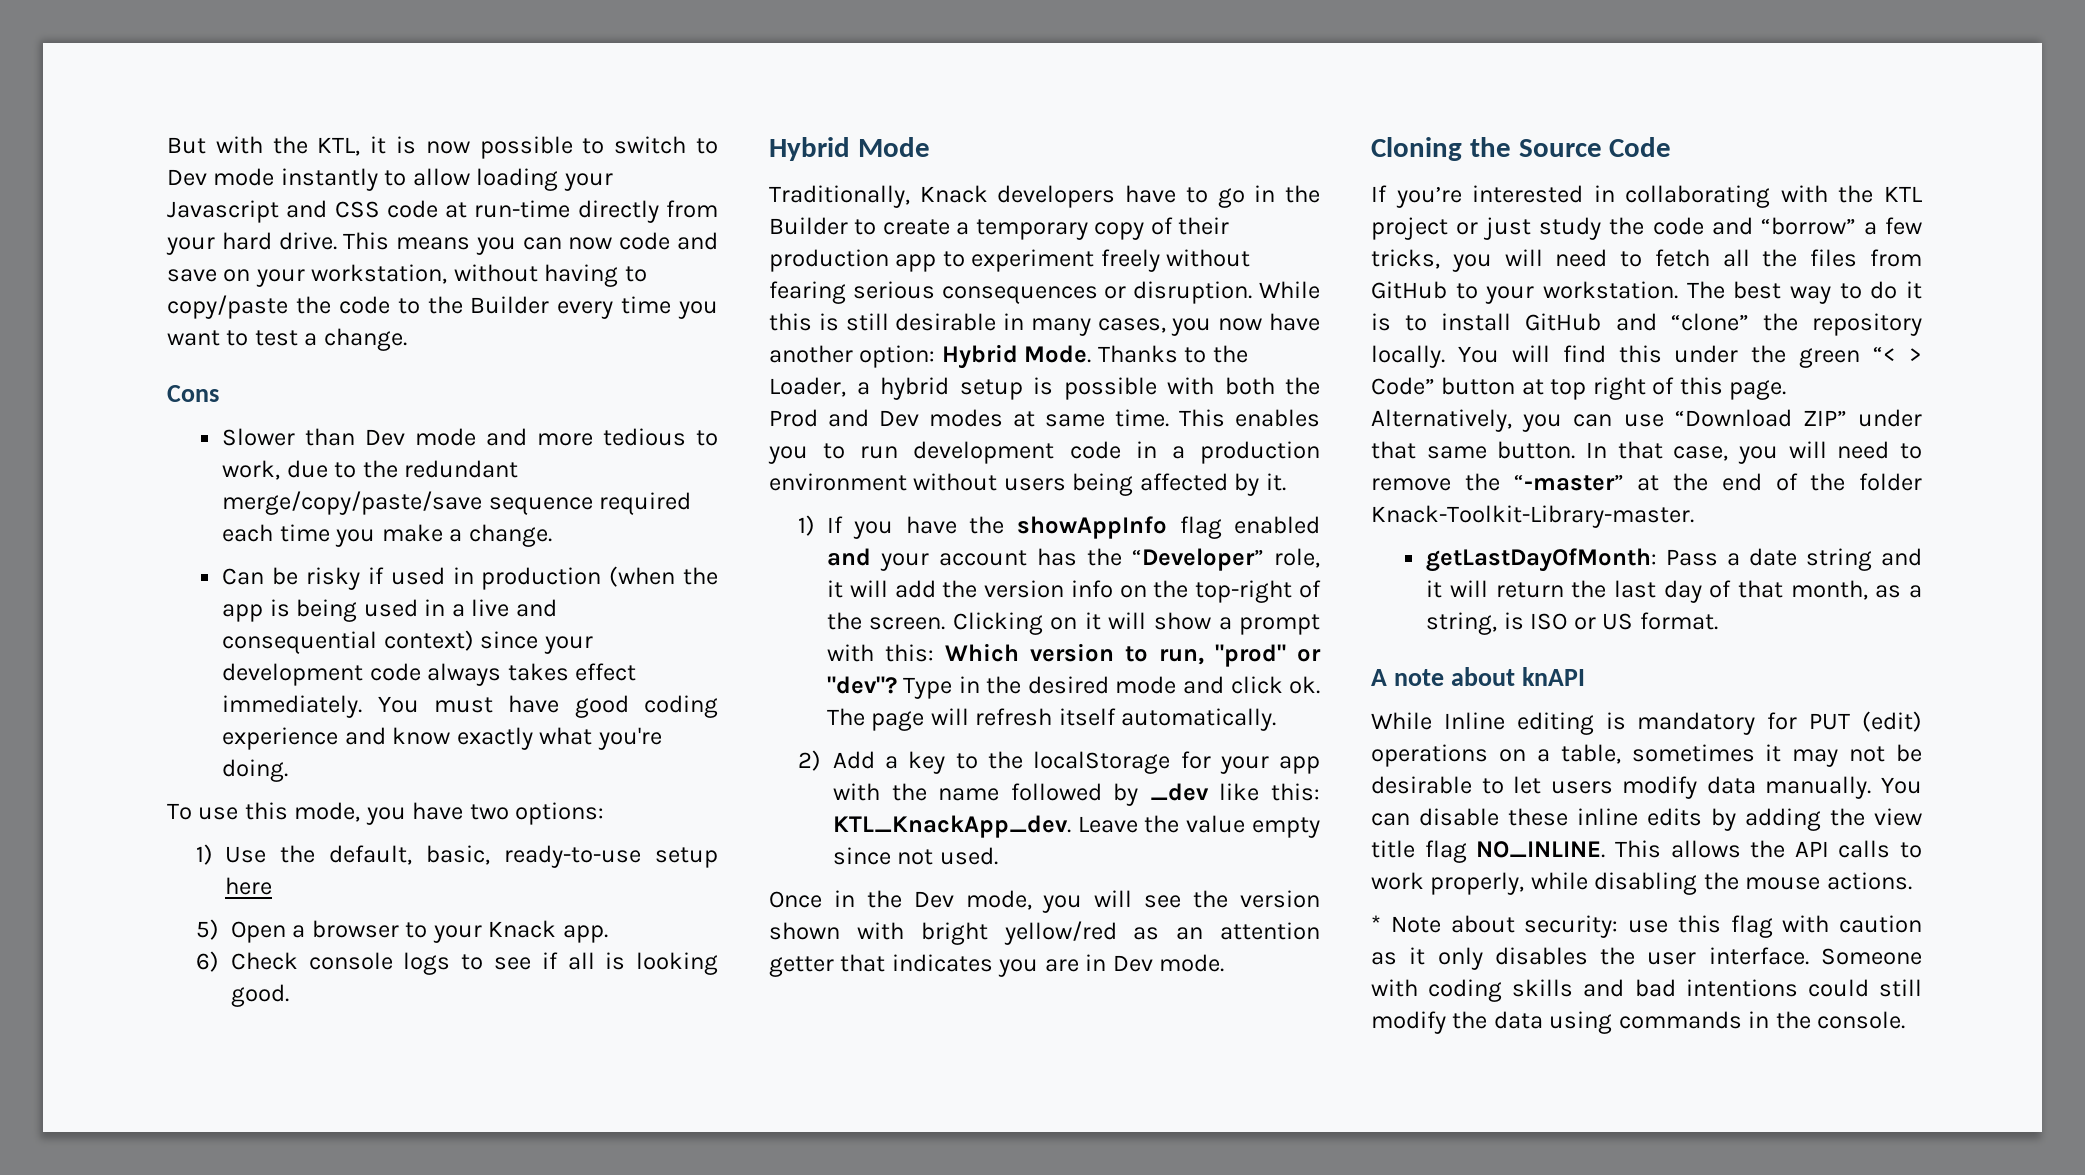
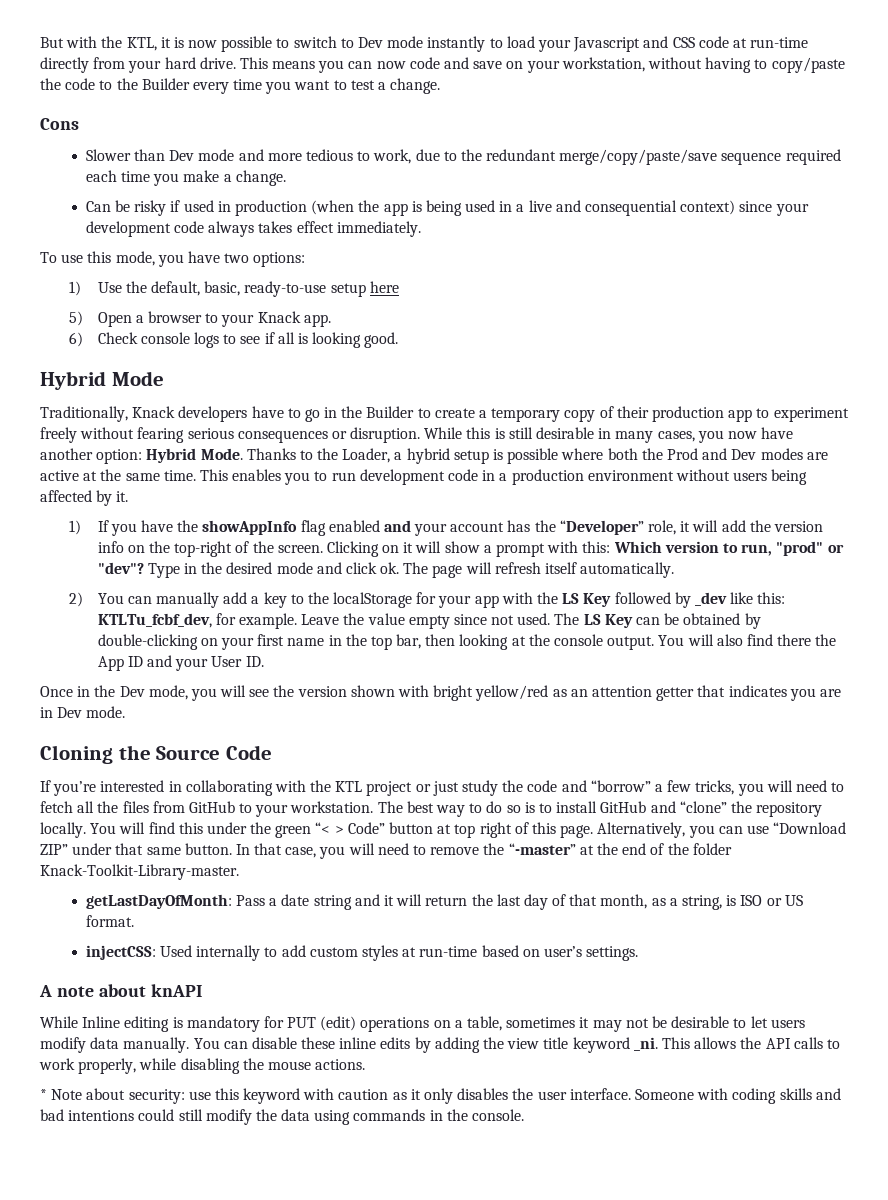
- But with the KTL, it is now possible to switch to Dev mode instantly to allow loading your Javascript and CSS code at run-time directly from your hard drive.
+ But with the KTL, it is now possible to switch to Dev mode instantly to load your Javascript and CSS code at run-time directly from your hard drive.
- You must have good coding experience and know exactly what you're doing.
- Thanks to the Loader, a hybrid setup is possible with both the Prod and Dev modes at same time.
+ Thanks to the Loader, a hybrid setup is possible where both the Prod and Dev modes are active at the same time.
- 2) Add a key to the localStorage for your app with the name followed by _dev like this: KTL_KnackApp_dev.
+ 2) You can manually add a key to the localStorage for your app with the LS Key followed by _dev like this: KTLTu_fcbf_dev, for example.
+ The LS Key can be obtained by double-clicking on your first name in the top bar, then looking at the console output. You will also find there the App ID and your User ID.
- The best way to do it is to install GitHub and “clone” the repository locally.
+ The best way to do so is to install GitHub and “clone” the repository locally.
+ injectCSS: Used internally to add custom styles at run-time based on user’s settings.
- You can disable these inline edits by adding the view title flag NO_INLINE.
+ You can disable these inline edits by adding the view title keyword _ni.
- * Note about security: use this flag with caution as it only disables the user interface.
+ * Note about security: use this keyword with caution as it only disables the user interface.

